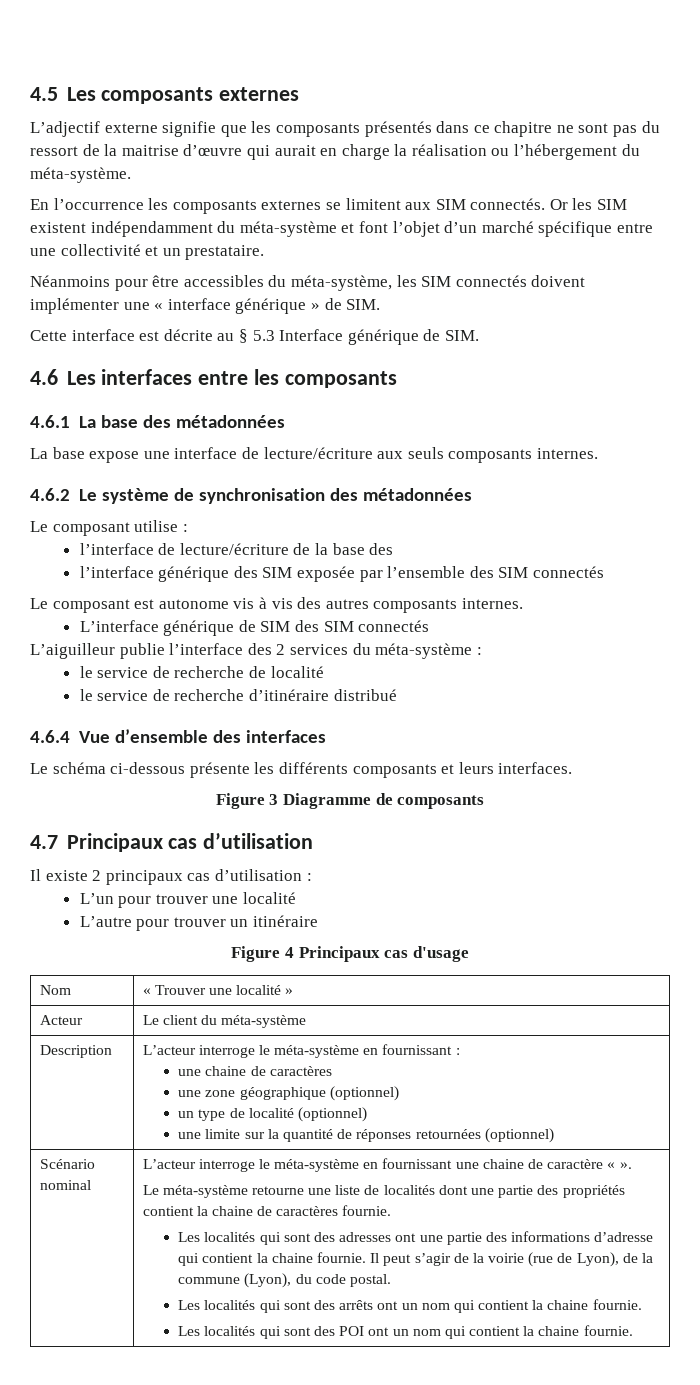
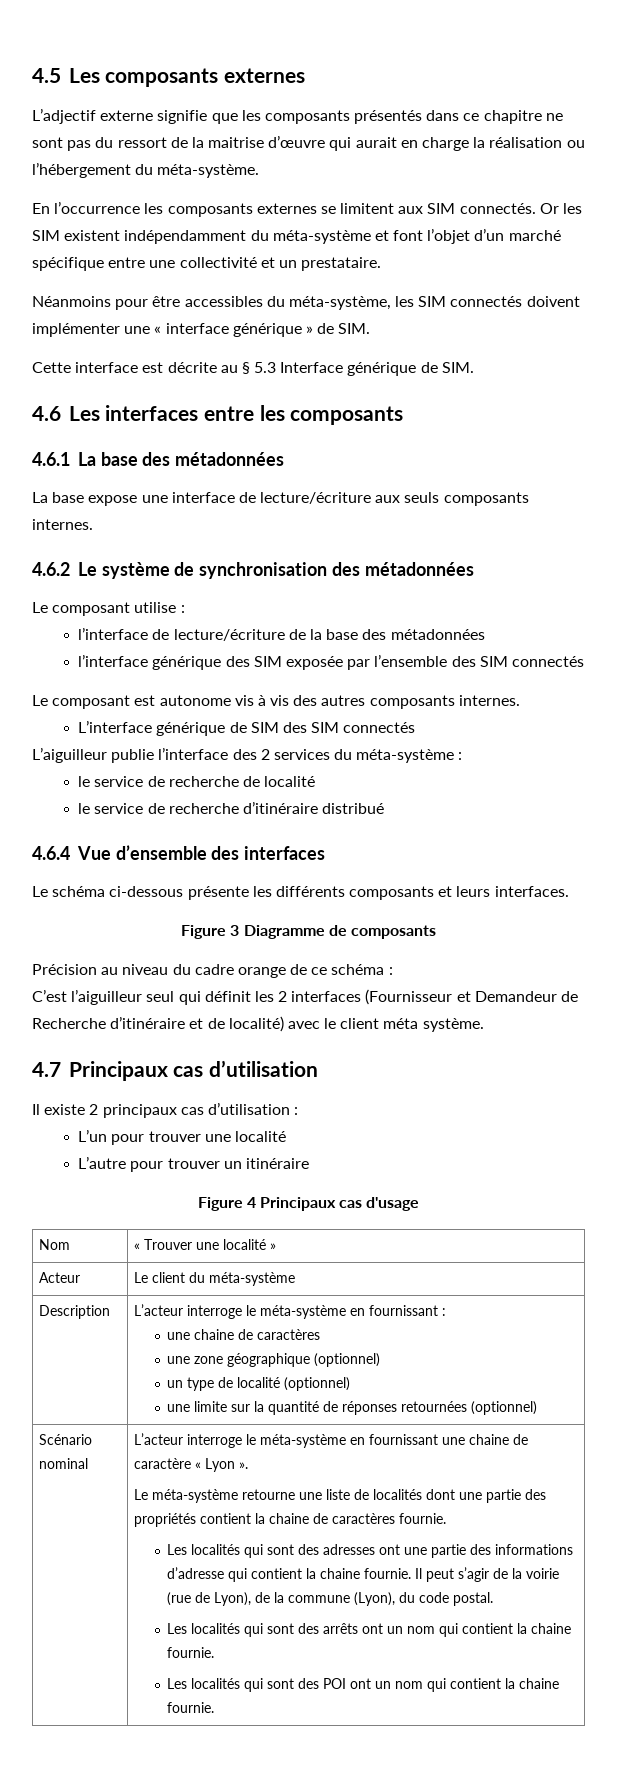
- l’interface de lecture/écriture de la base des
+ l’interface de lecture/écriture de la base des métadonnées
+ Précision au niveau du cadre orange de ce schéma :
+ C’est l’aiguilleur seul qui définit les 2 interfaces (Fournisseur et Demandeur de Recherche d’itinéraire et de localité) avec le client méta système.
- L’acteur interroge le méta-système en fournissant une chaine de caractère « ».
+ L’acteur interroge le méta-système en fournissant une chaine de caractère « Lyon ».

